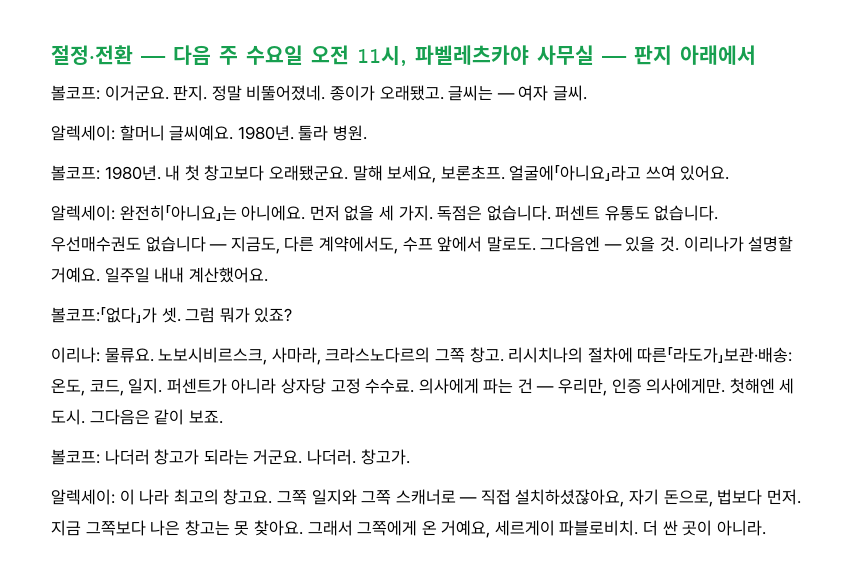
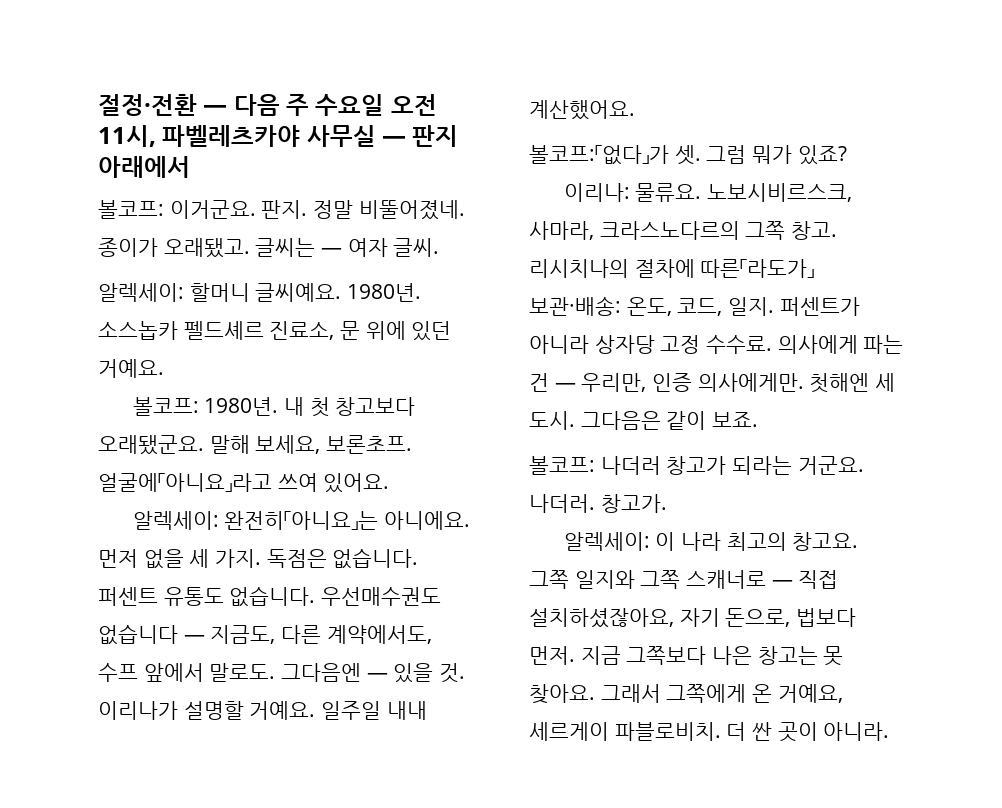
- 툴라 병원.
+ 소스놉카 펠드셰르 진료소, 문 위에 있던 거예요.

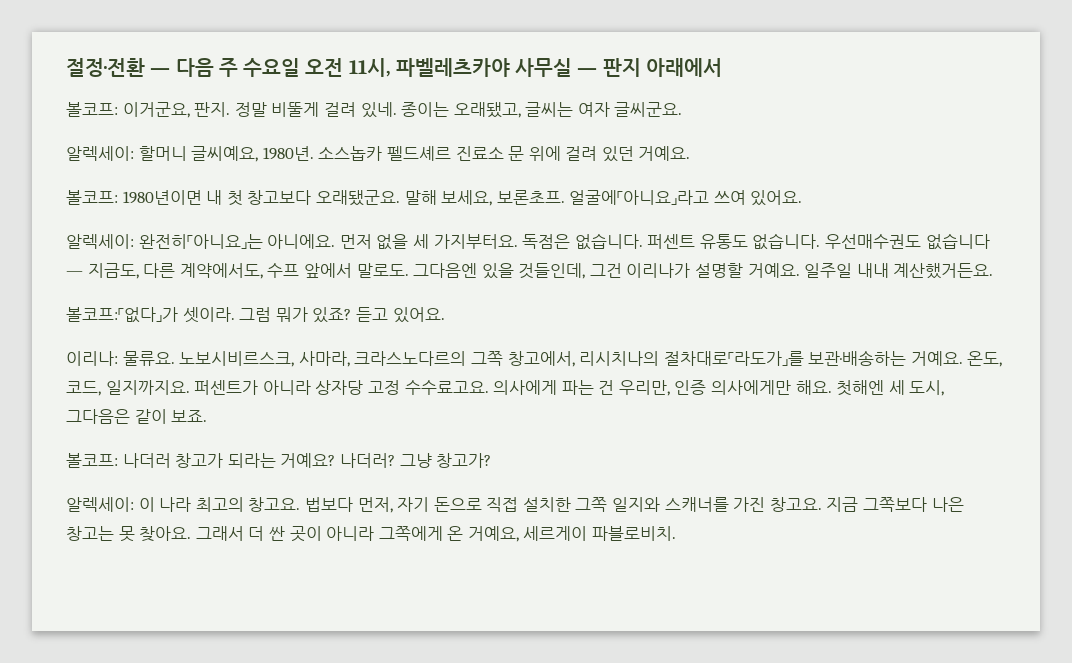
- 볼코프: 이거군요. 판지.
+ 볼코프: 이거군요, 판지.
- 정말 비뚤어졌네. 종이가 오래됐고. 글씨는 — 여자 글씨.
+ 정말 비뚤게 걸려 있네. 종이는 오래됐고, 글씨는 여자 글씨군요.
- 알렉세이: 할머니 글씨예요. 1980년.
+ 알렉세이: 할머니 글씨예요, 1980년.
- 소스놉카 펠드셰르 진료소, 문 위에 있던 거예요.
+ 소스놉카 펠드셰르 진료소 문 위에 걸려 있던 거예요.
- 볼코프: 1980년. 내 첫 창고보다 오래됐군요.
+ 볼코프: 1980년이면 내 첫 창고보다 오래됐군요.
- 먼저 없을 세 가지.
+ 먼저 없을 세 가지부터요.
- 그다음엔 — 있을 것. 이리나가 설명할 거예요.
+ 그다음엔 있을 것들인데, 그건 이리나가 설명할 거예요.
- 일주일 내내 계산했어요.
+ 일주일 내내 계산했거든요.
- 볼코프:「없다」가 셋.
+ 볼코프:「없다」가 셋이라.
+ 듣고 있어요.
- 노보시비르스크, 사마라, 크라스노다르의 그쪽 창고. 리시치나의 절차에 따른「라도가」보관·배송: 온도, 코드, 일지.
+ 노보시비르스크, 사마라, 크라스노다르의 그쪽 창고에서, 리시치나의 절차대로「라도가」를 보관·배송하는 거예요. 온도, 코드, 일지까지요.
- 퍼센트가 아니라 상자당 고정 수수료.
+ 퍼센트가 아니라 상자당 고정 수수료고요.
- 의사에게 파는 건 — 우리만, 인증 의사에게만.
+ 의사에게 파는 건 우리만, 인증 의사에게만 해요.
- 첫해엔 세 도시. 그다음은 같이 보죠.
+ 첫해엔 세 도시, 그다음은 같이 보죠.
- 볼코프: 나더러 창고가 되라는 거군요. 나더러. 창고가.
+ 볼코프: 나더러 창고가 되라는 거예요? 나더러? 그냥 창고가?
- 그쪽 일지와 그쪽 스캐너로 — 직접 설치하셨잖아요, 자기 돈으로, 법보다 먼저.
+ 법보다 먼저, 자기 돈으로 직접 설치한 그쪽 일지와 스캐너를 가진 창고요.
- 그래서 그쪽에게 온 거예요, 세르게이 파블로비치. 더 싼 곳이 아니라.
+ 그래서 더 싼 곳이 아니라 그쪽에게 온 거예요, 세르게이 파블로비치.

